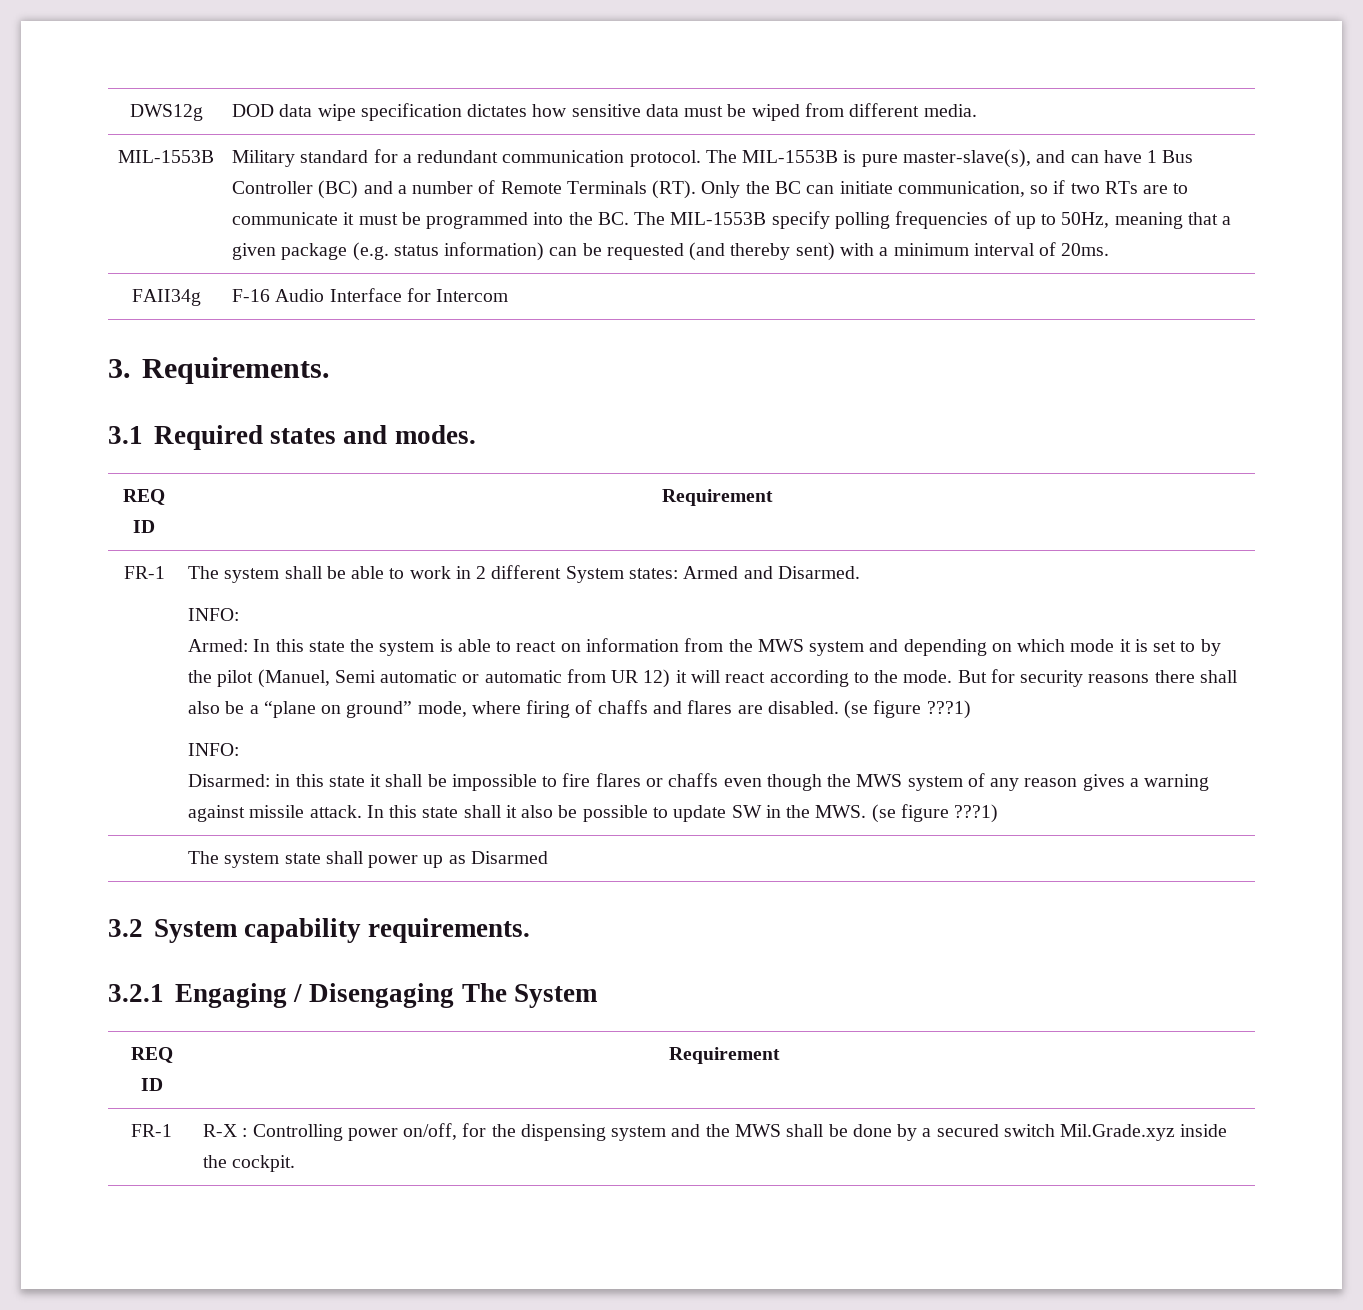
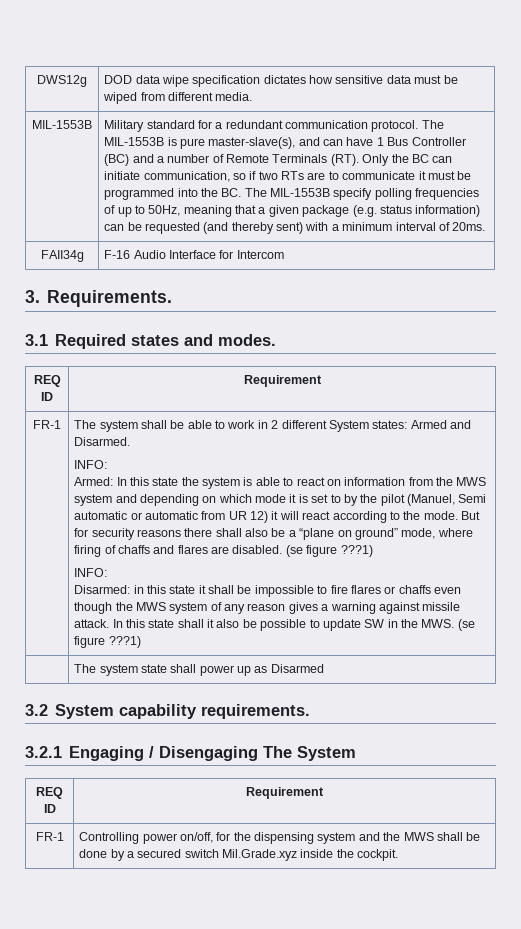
- FR-1 | R-X : Controlling power on/off, for the dispensing system and the MWS shall be done by a secured switch Mil.Grade.xyz inside the cockpit.
+ FR-1 | Controlling power on/off, for the dispensing system and the MWS shall be done by a secured switch Mil.Grade.xyz inside the cockpit.

